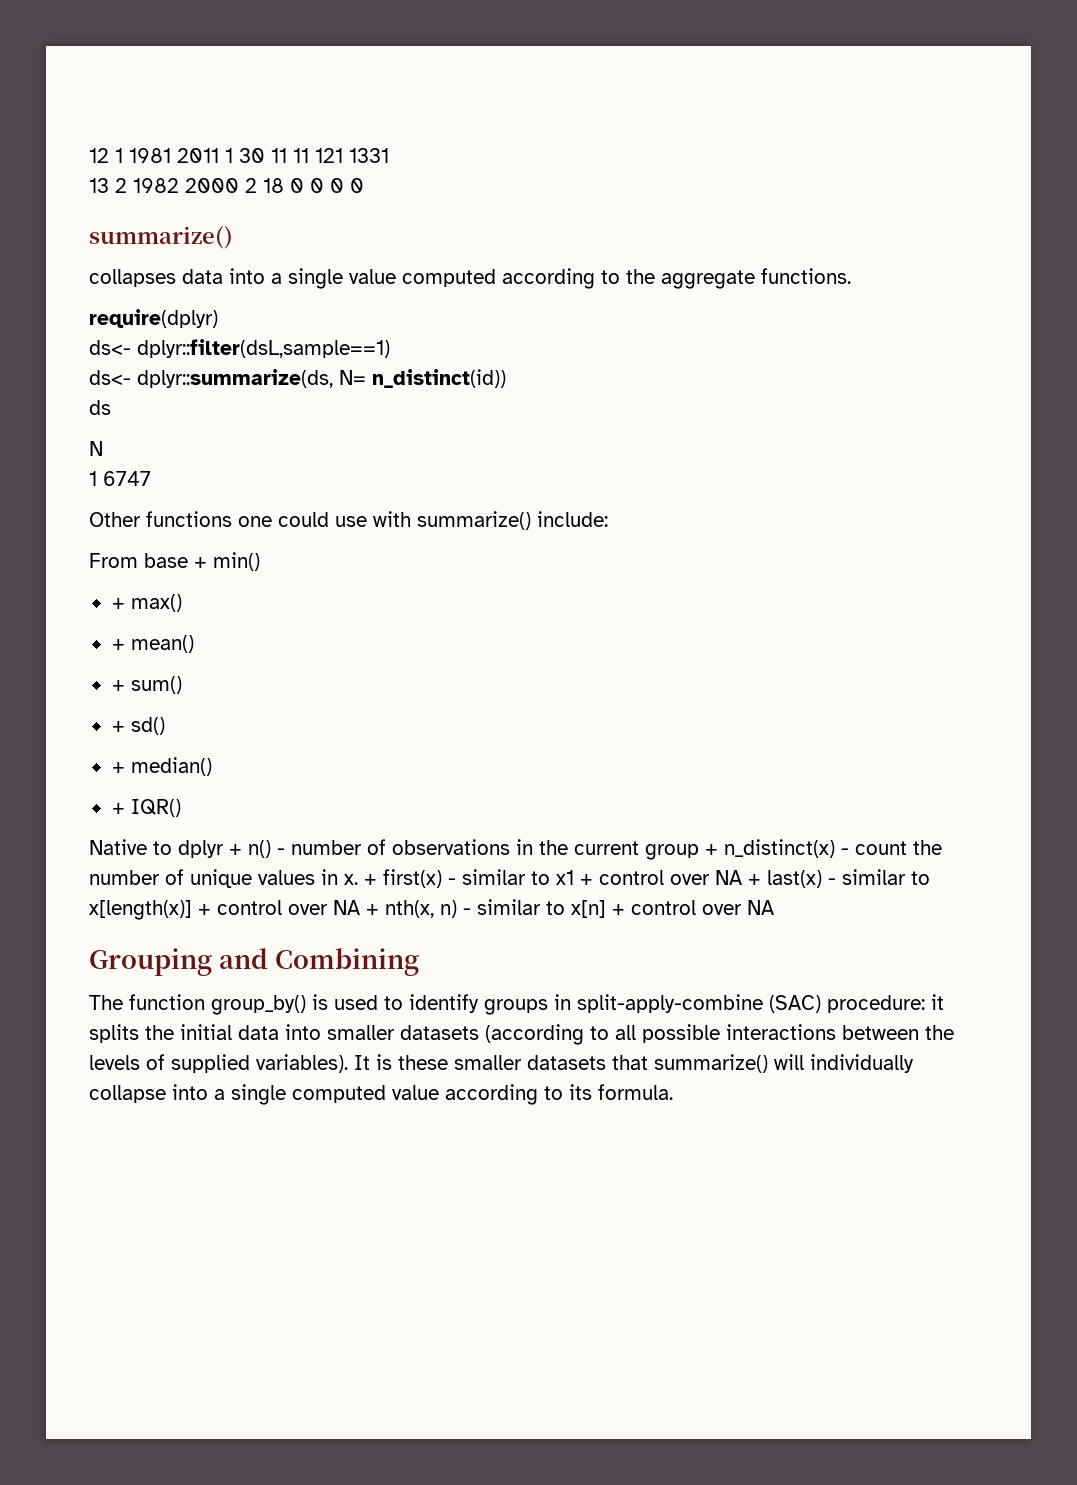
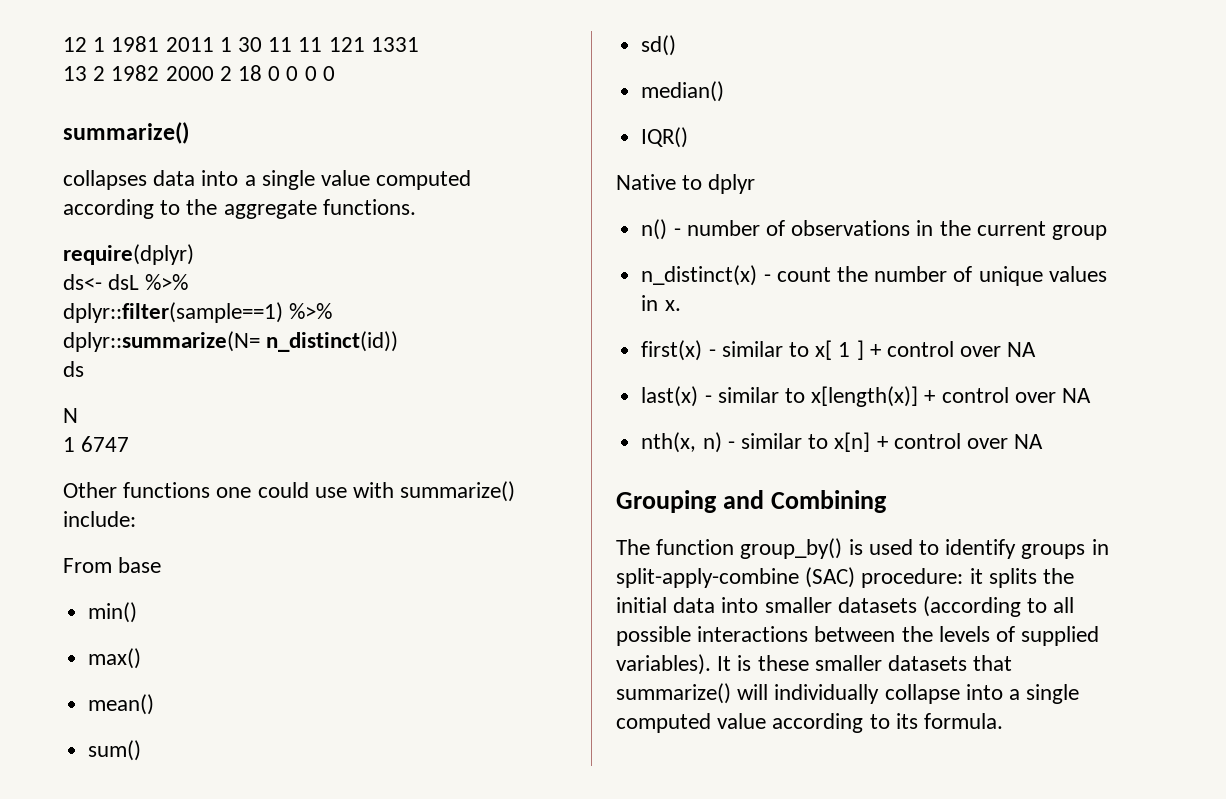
- ds<- dplyr::filter(dsL,sample==1)
- ds<- dplyr::summarize(ds, N= n_distinct(id))
+ ds<- dsL %>%
+ dplyr::filter(sample==1) %>%
+ dplyr::summarize(N= n_distinct(id))
- From base + min()
+ From base
+ min()
- + max()
+ max()
- + mean()
+ mean()
- + sum()
+ sum()
- + sd()
+ sd()
- + median()
+ median()
- + IQR()
+ IQR()
- Native to dplyr + n() - number of observations in the current group + n_distinct(x) - count the number of unique values in x. + first(x) - similar to x1 + control over NA + last(x) - similar to x[length(x)] + control over NA + nth(x, n) - similar to x[n] + control over NA
+ Native to dplyr
+ n() - number of observations in the current group
+ n_distinct(x) - count the number of unique values in x.
+ first(x) - similar to x[ 1 ] + control over NA
+ last(x) - similar to x[length(x)] + control over NA
+ nth(x, n) - similar to x[n] + control over NA

